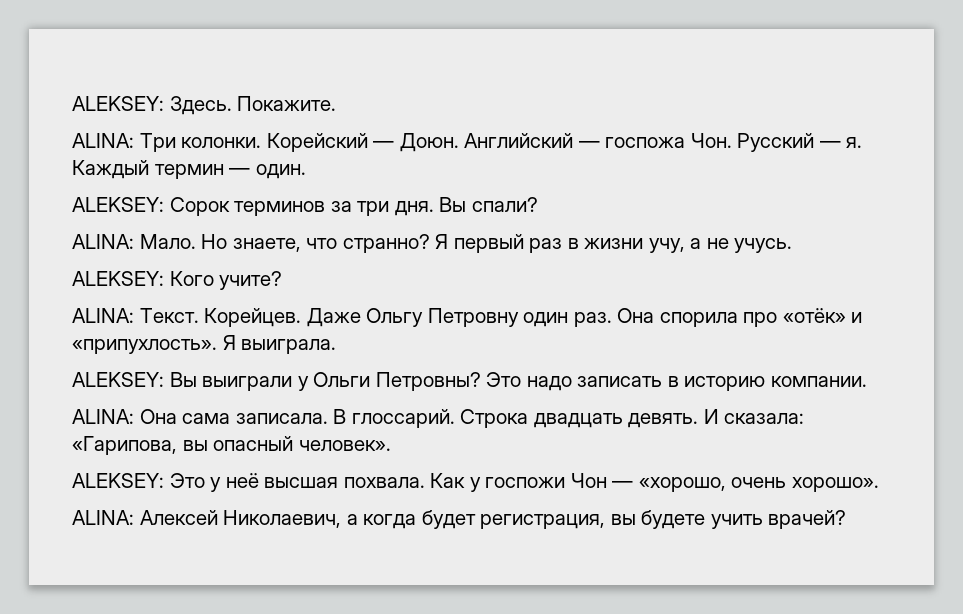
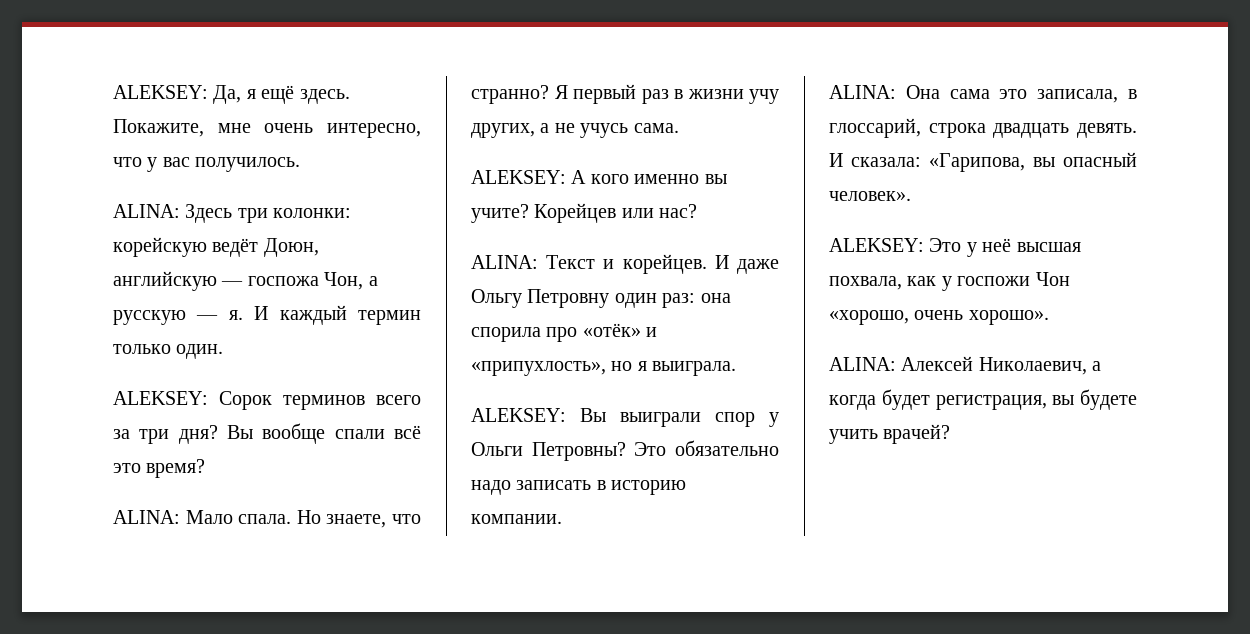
- ALEKSEY: Здесь. Покажите.
- ALINA: Три колонки. Корейский — Доюн. Английский — госпожа Чон. Русский — я. Каждый термин — один.
+ ALEKSEY: Да, я ещё здесь. Покажите, мне очень интересно, что у вас получилось.
+ ALINA: Здесь три колонки: корейскую ведёт Доюн, английскую — госпожа Чон, а русскую — я. И каждый термин только один.
- ALEKSEY: Сорок терминов за три дня. Вы спали?
- ALINA: Мало.
+ ALEKSEY: Сорок терминов всего за три дня? Вы вообще спали всё это время?
+ ALINA: Мало спала.
- Я первый раз в жизни учу, а не учусь.
- ALEKSEY: Кого учите?
- ALINA: Текст. Корейцев. Даже Ольгу Петровну один раз. Она спорила про «отёк» и «припухлость». Я выиграла.
+ Я первый раз в жизни учу других, а не учусь сама.
+ ALEKSEY: А кого именно вы учите? Корейцев или нас?
+ ALINA: Текст и корейцев. И даже Ольгу Петровну один раз: она спорила про «отёк» и «припухлость», но я выиграла.
- ALEKSEY: Вы выиграли у Ольги Петровны?
+ ALEKSEY: Вы выиграли спор у Ольги Петровны?
- Это надо записать в историю компании.
+ Это обязательно надо записать в историю компании.
- ALINA: Она сама записала. В глоссарий. Строка двадцать девять.
+ ALINA: Она сама это записала, в глоссарий, строка двадцать девять.
- ALEKSEY: Это у неё высшая похвала. Как у госпожи Чон — «хорошо, очень хорошо».
+ ALEKSEY: Это у неё высшая похвала, как у госпожи Чон «хорошо, очень хорошо».

